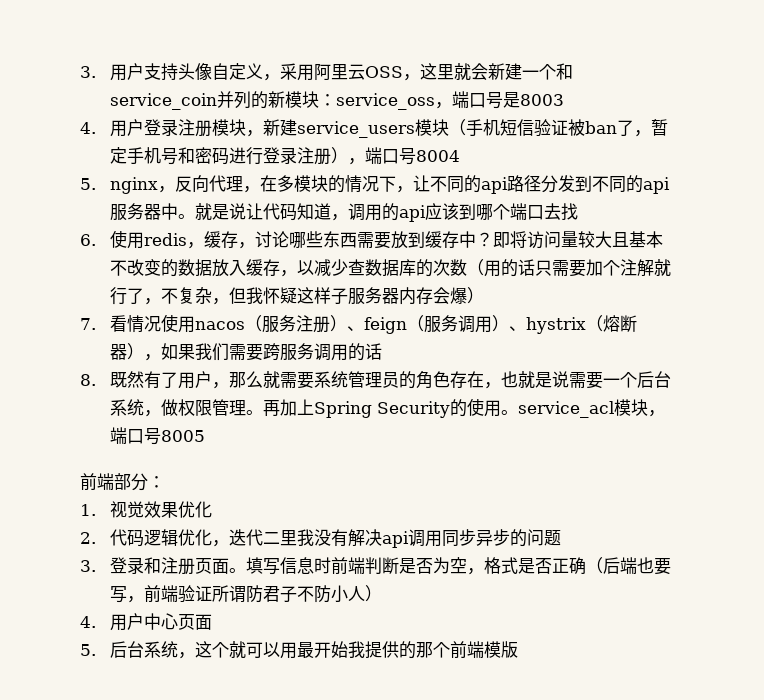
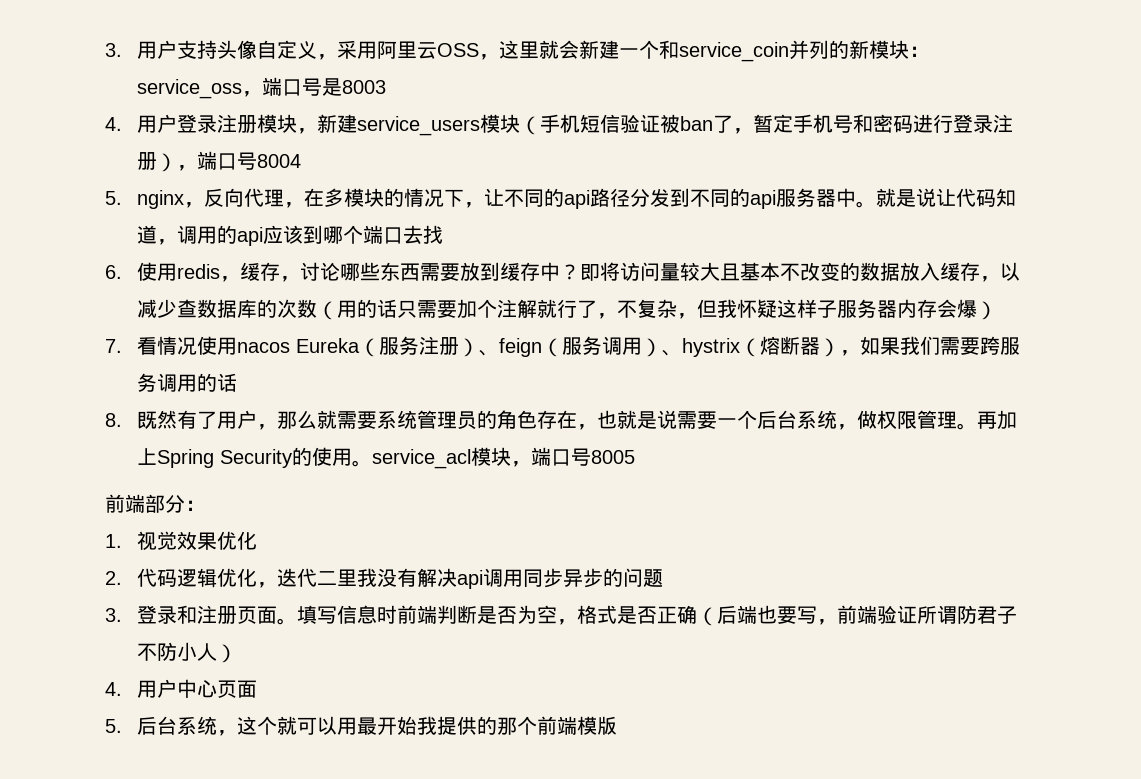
- 7.看情况使用nacos（服务注册）、feign（服务调用）、hystrix（熔断器），如果我们需要跨服务调用的话
+ 7.看情况使用nacos Eureka（服务注册）、feign（服务调用）、hystrix（熔断器），如果我们需要跨服务调用的话

